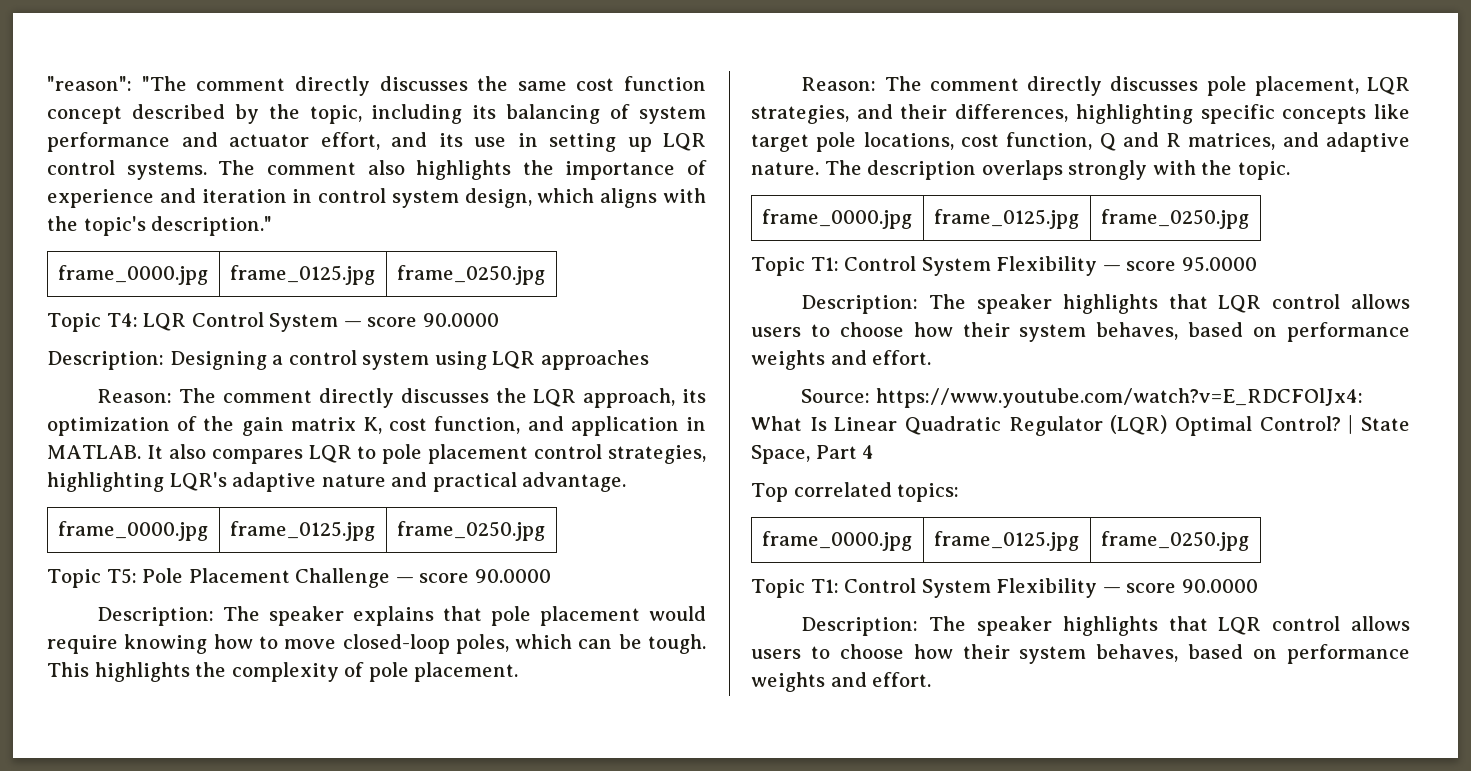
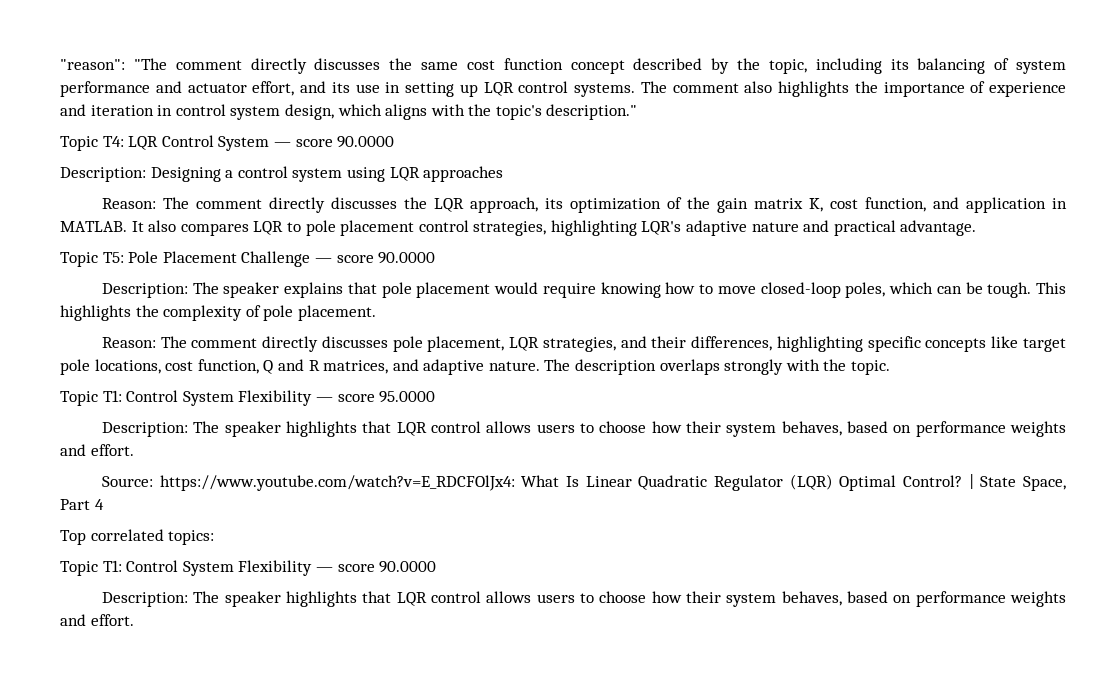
  The comment also highlights the importance of experience and iteration in control system design, which aligns with the topic's description."
- frame_0000.jpg | frame_0125.jpg | frame_0250.jpg
  It also compares LQR to pole placement control strategies, highlighting LQR's adaptive nature and practical advantage.
- frame_0000.jpg | frame_0125.jpg | frame_0250.jpg
  The description overlaps strongly with the topic.
- frame_0000.jpg | frame_0125.jpg | frame_0250.jpg
  Top correlated topics:
- frame_0000.jpg | frame_0125.jpg | frame_0250.jpg

